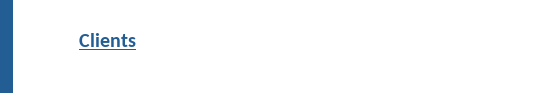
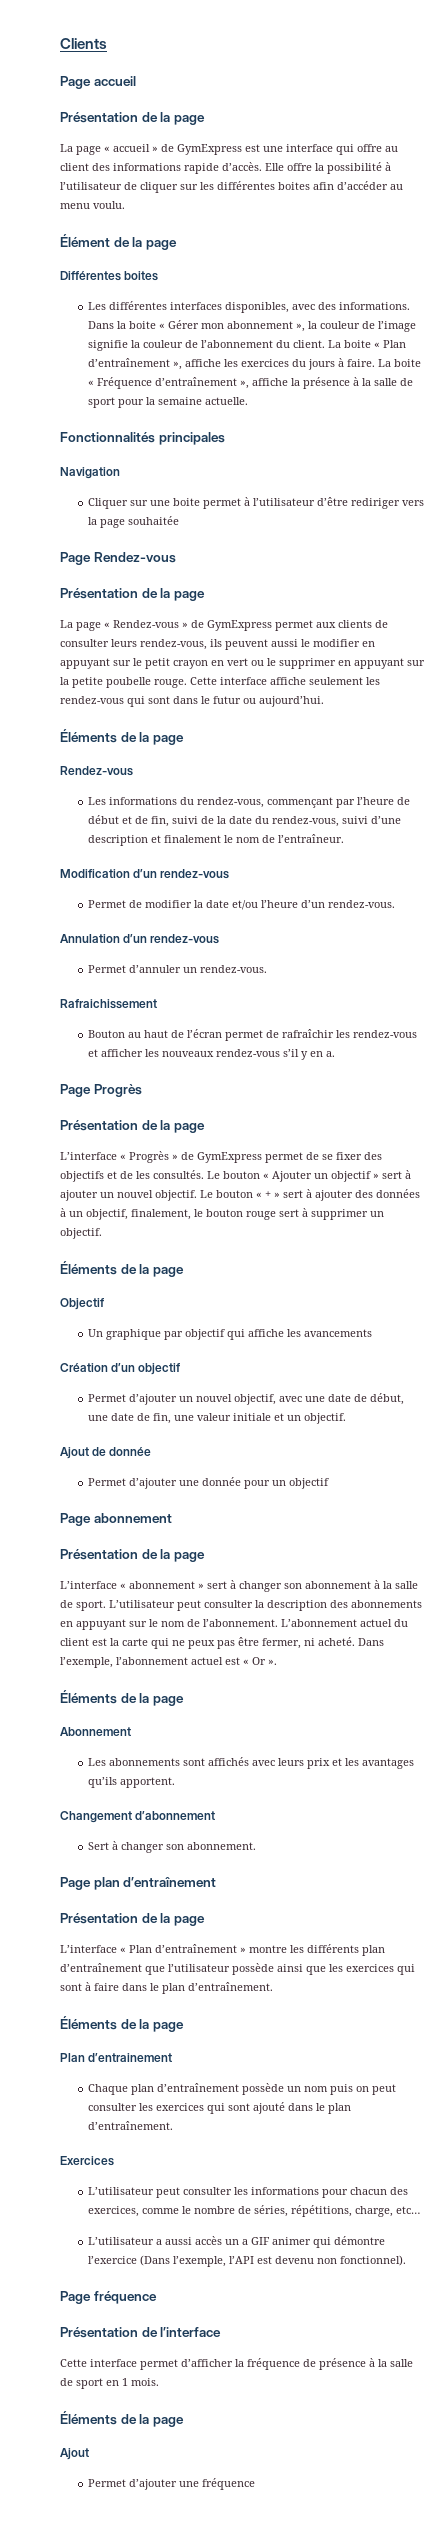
+ Page accueil
+ Présentation de la page
+ La page « accueil » de GymExpress est une interface qui offre au client des informations rapide d’accès. Elle offre la possibilité à l’utilisateur de cliquer sur les différentes boites afin d’accéder au menu voulu.
+ Élément de la page
+ Différentes boites
+ Les différentes interfaces disponibles, avec des informations. Dans la boite « Gérer mon abonnement », la couleur de l’image signifie la couleur de l’abonnement du client. La boite « Plan d’entraînement », affiche les exercices du jours à faire. La boite « Fréquence d’entraînement », affiche la présence à la salle de sport pour la semaine actuelle.
+ Fonctionnalités principales
+ Navigation
+ Cliquer sur une boite permet à l’utilisateur d’être rediriger vers la page souhaitée
+ Page Rendez-vous
+ Présentation de la page
+ La page « Rendez-vous » de GymExpress permet aux clients de consulter leurs rendez-vous, ils peuvent aussi le modifier en appuyant sur le petit crayon en vert ou le supprimer en appuyant sur la petite poubelle rouge. Cette interface affiche seulement les rendez-vous qui sont dans le futur ou aujourd’hui.
+ Éléments de la page
+ Rendez-vous
+ Les informations du rendez-vous, commençant par l’heure de début et de fin, suivi de la date du rendez-vous, suivi d’une description et finalement le nom de l’entraîneur.
+ Modification d’un rendez-vous
+ Permet de modifier la date et/ou l’heure d’un rendez-vous.
+ Annulation d’un rendez-vous
+ Permet d’annuler un rendez-vous.
+ Rafraichissement
+ Bouton au haut de l’écran permet de rafraîchir les rendez-vous et afficher les nouveaux rendez-vous s’il y en a.
+ Page Progrès
+ Présentation de la page
+ L’interface « Progrès » de GymExpress permet de se fixer des objectifs et de les consultés. Le bouton « Ajouter un objectif » sert à ajouter un nouvel objectif. Le bouton « + » sert à ajouter des données à un objectif, finalement, le bouton rouge sert à supprimer un objectif.
+ Éléments de la page
+ Objectif
+ Un graphique par objectif qui affiche les avancements
+ Création d’un objectif
+ Permet d’ajouter un nouvel objectif, avec une date de début, une date de fin, une valeur initiale et un objectif.
+ Ajout de donnée
+ Permet d’ajouter une donnée pour un objectif
+ Page abonnement
+ Présentation de la page
+ L’interface « abonnement » sert à changer son abonnement à la salle de sport. L’utilisateur peut consulter la description des abonnements en appuyant sur le nom de l’abonnement. L’abonnement actuel du client est la carte qui ne peux pas être fermer, ni acheté. Dans l’exemple, l’abonnement actuel est « Or ».
+ Éléments de la page
+ Abonnement
+ Les abonnements sont affichés avec leurs prix et les avantages qu’ils apportent.
+ Changement d’abonnement
+ Sert à changer son abonnement.
+ Page plan d’entraînement
+ Présentation de la page
+ L’interface « Plan d’entraînement » montre les différents plan d’entraînement que l’utilisateur possède ainsi que les exercices qui sont à faire dans le plan d’entraînement.
+ Éléments de la page
+ Plan d’entrainement
+ Chaque plan d’entraînement possède un nom puis on peut consulter les exercices qui sont ajouté dans le plan d’entraînement.
+ Exercices
+ L’utilisateur peut consulter les informations pour chacun des exercices, comme le nombre de séries, répétitions, charge, etc…
+ L’utilisateur a aussi accès un a GIF animer qui démontre l’exercice (Dans l’exemple, l’API est devenu non fonctionnel).
+ Page fréquence
+ Présentation de l’interface
+ Cette interface permet d’afficher la fréquence de présence à la salle de sport en 1 mois.
+ Éléments de la page
+ Ajout
+ Permet d’ajouter une fréquence

